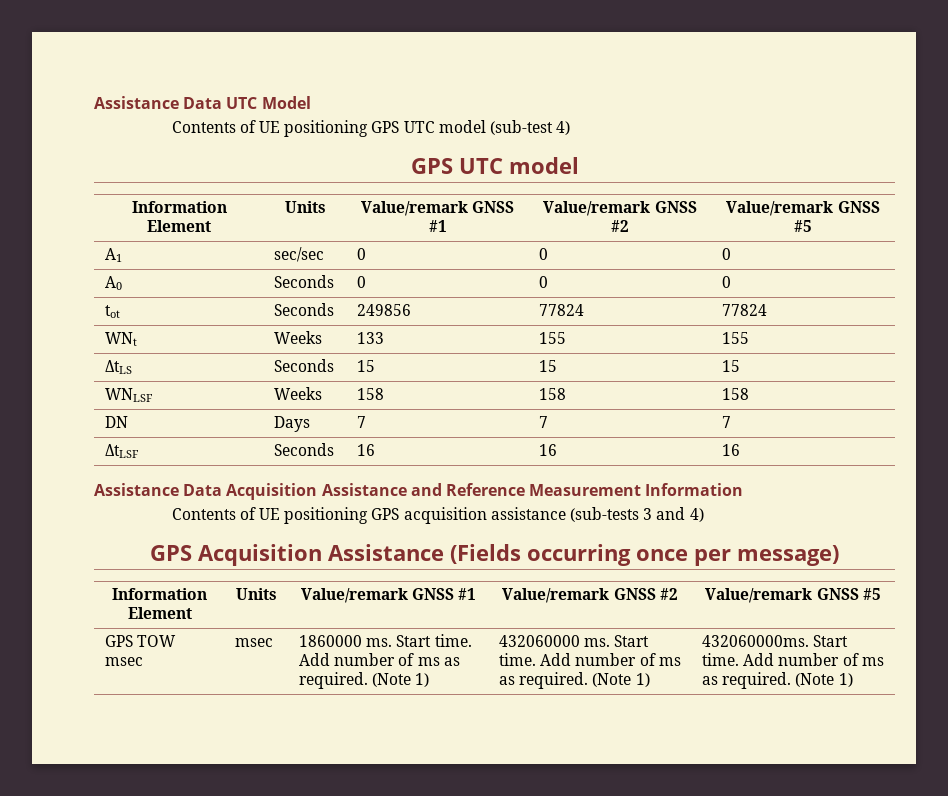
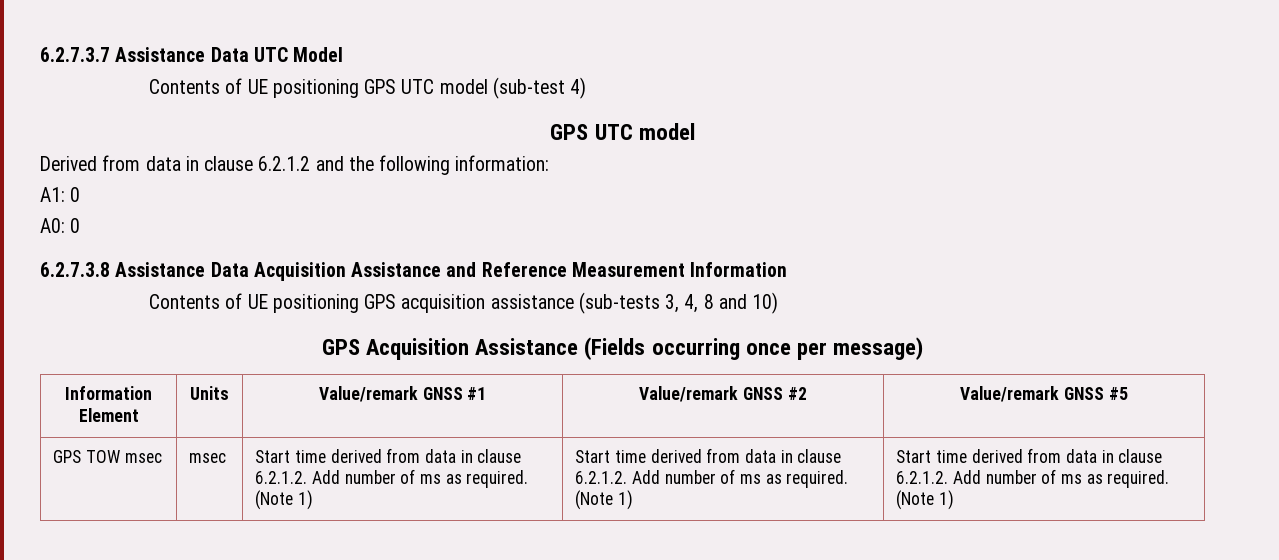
- Assistance Data UTC Model
+ 6.2.7.3.7 Assistance Data UTC Model
  Contents of UE positioning GPS UTC model (sub-test 4)
  GPS UTC model
- Information Element | Units | Value/remark GNSS #1 | Value/remark GNSS #2 | Value/remark GNSS #5
- A1 | sec/sec | 0 | 0 | 0
- A0 | Seconds | 0 | 0 | 0
- tot | Seconds | 249856 | 77824 | 77824
- WNt | Weeks | 133 | 155 | 155
- ΔtLS | Seconds | 15 | 15 | 15
- WNLSF | Weeks | 158 | 158 | 158
- DN | Days | 7 | 7 | 7
- ΔtLSF | Seconds | 16 | 16 | 16
- Assistance Data Acquisition Assistance and Reference Measurement Information
+ Derived from data in clause 6.2.1.2 and the following information:
+ A1: 0
+ A0: 0
+ 6.2.7.3.8 Assistance Data Acquisition Assistance and Reference Measurement Information
- Contents of UE positioning GPS acquisition assistance (sub-tests 3 and 4)
+ Contents of UE positioning GPS acquisition assistance (sub-tests 3, 4, 8 and 10)
- 1860000 ms. Start time. Add number of ms as required. (Note 1) | 432060000 ms. Start time. Add number of ms as required. (Note 1) | 432060000ms. Start time. Add number of ms as required.
+ Start time derived from data in clause 6.2.1.2. Add number of ms as required. (Note 1) | Start time derived from data in clause 6.2.1.2. Add number of ms as required. (Note 1) | Start time derived from data in clause 6.2.1.2. Add number of ms as required.

